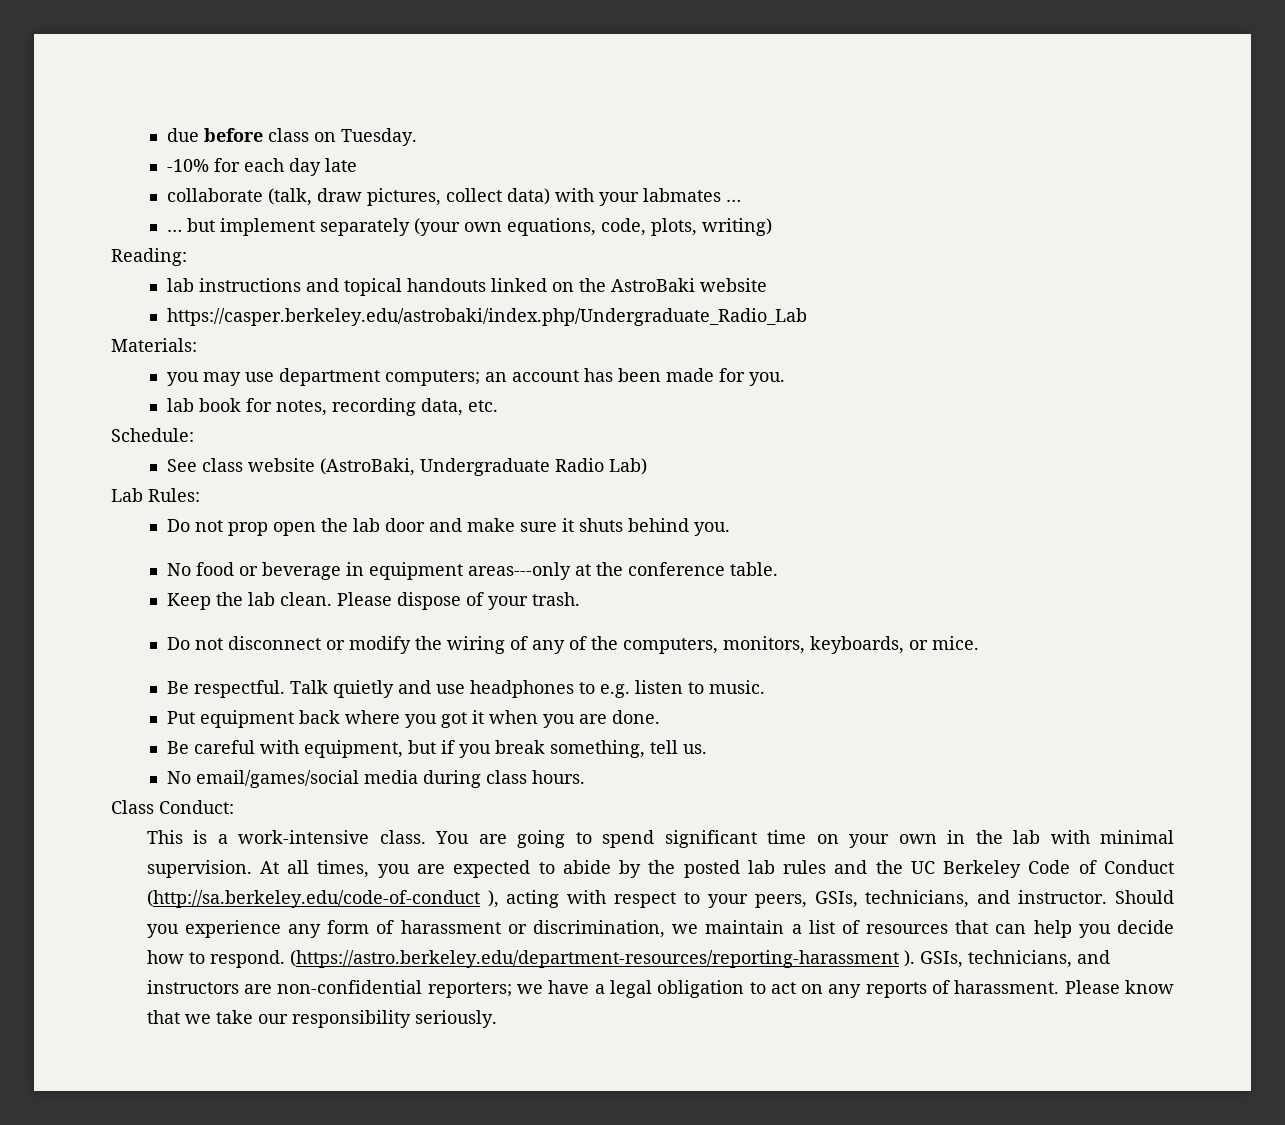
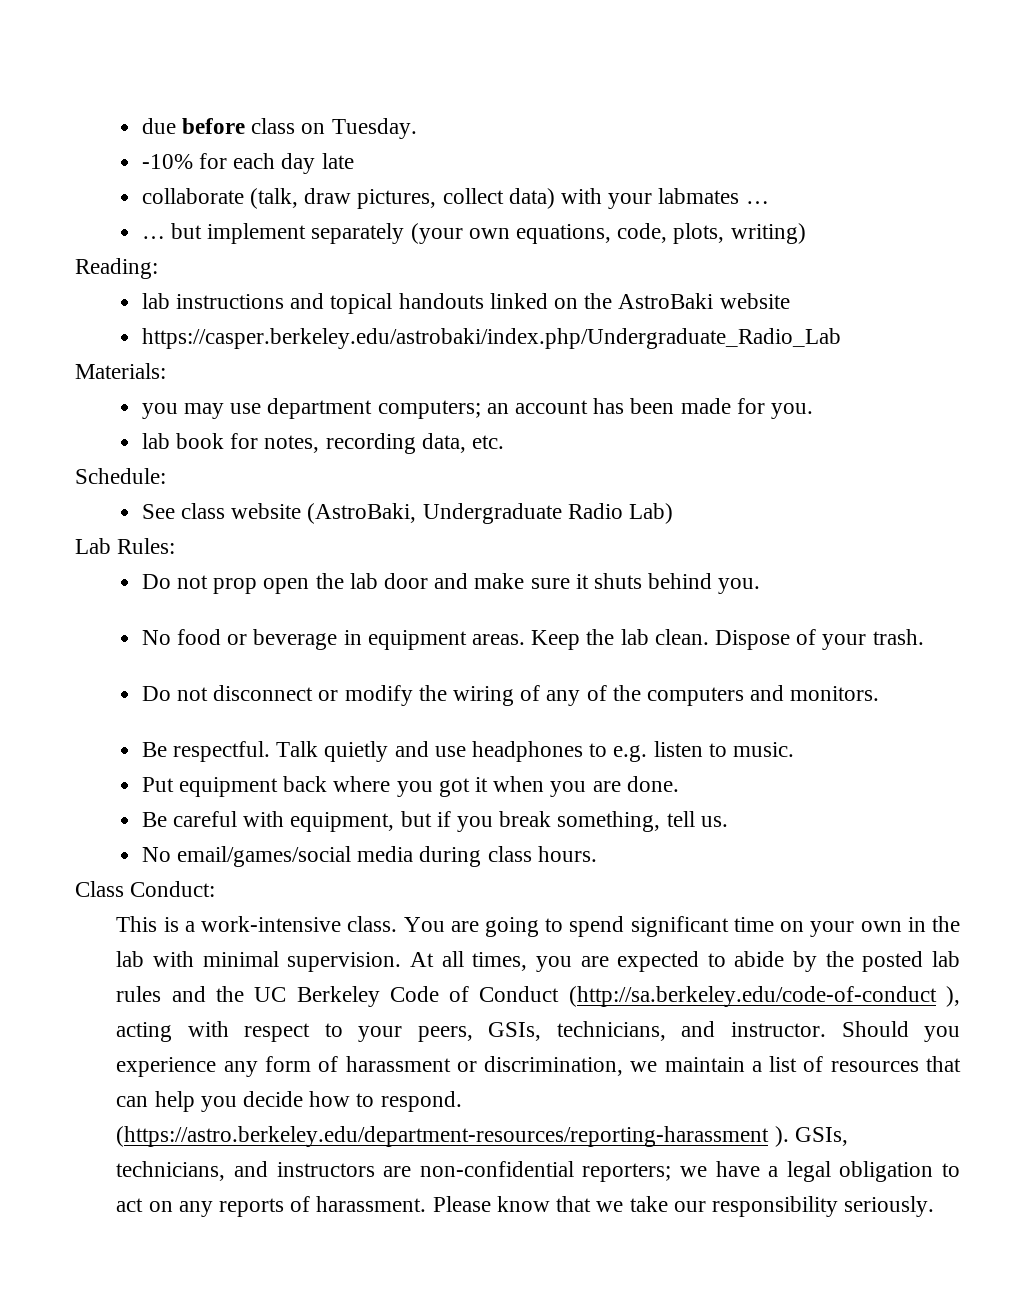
- No food or beverage in equipment areas---only at the conference table.
- Keep the lab clean.
+ No food or beverage in equipment areas. Keep the lab clean.
- Please dispose of your trash.
+ Dispose of your trash.
- Do not disconnect or modify the wiring of any of the computers, monitors, keyboards, or mice.
+ Do not disconnect or modify the wiring of any of the computers and monitors.

